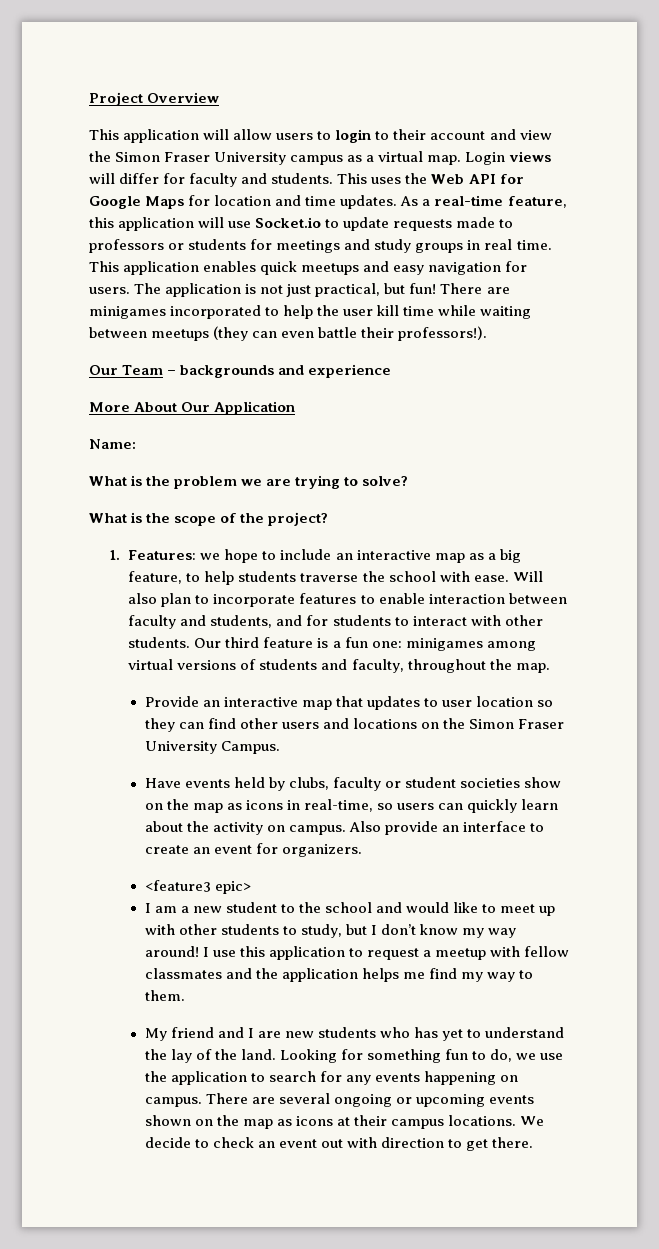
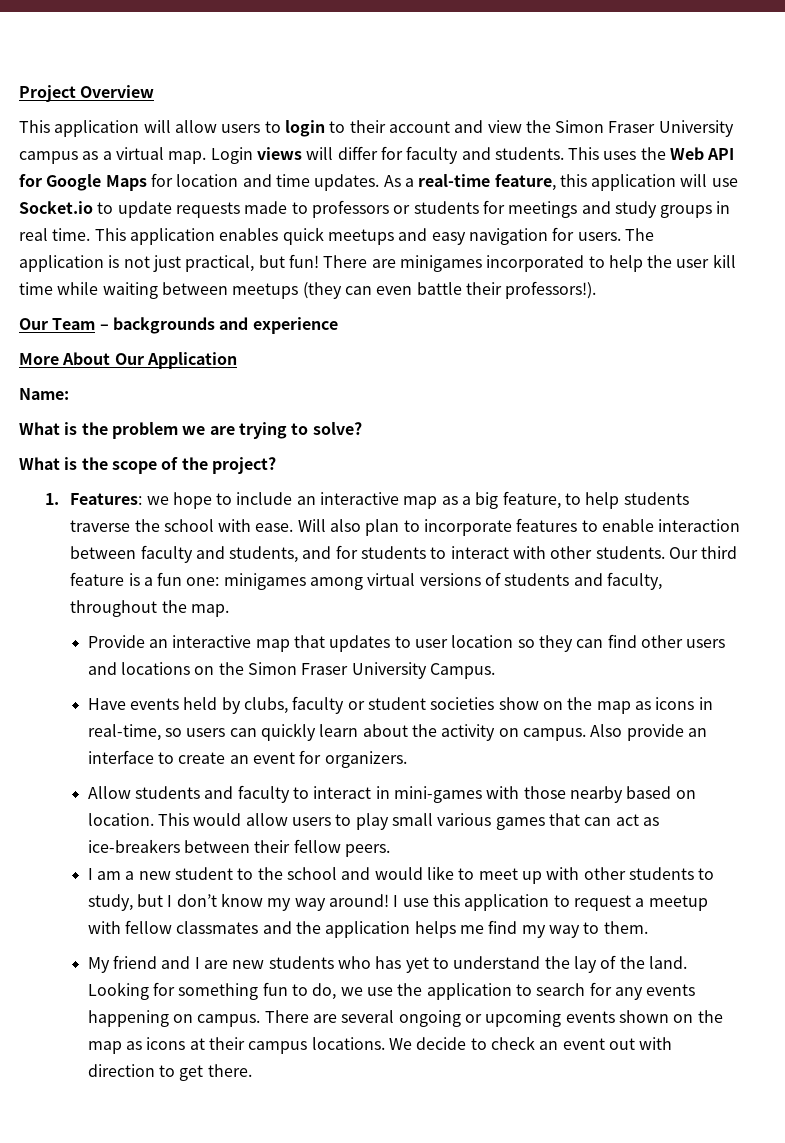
- <feature3 epic>
+ Allow students and faculty to interact in mini-games with those nearby based on location. This would allow users to play small various games that can act as ice-breakers between their fellow peers.

